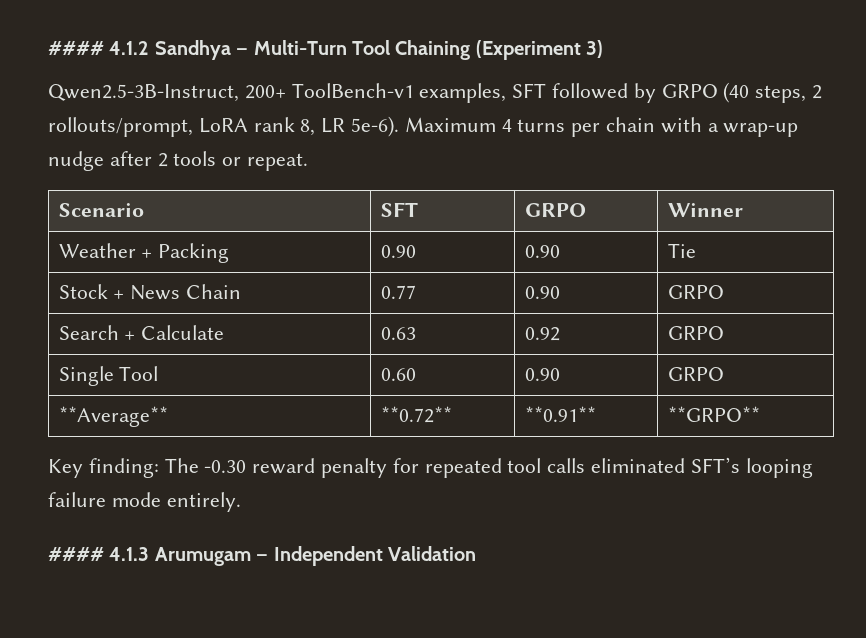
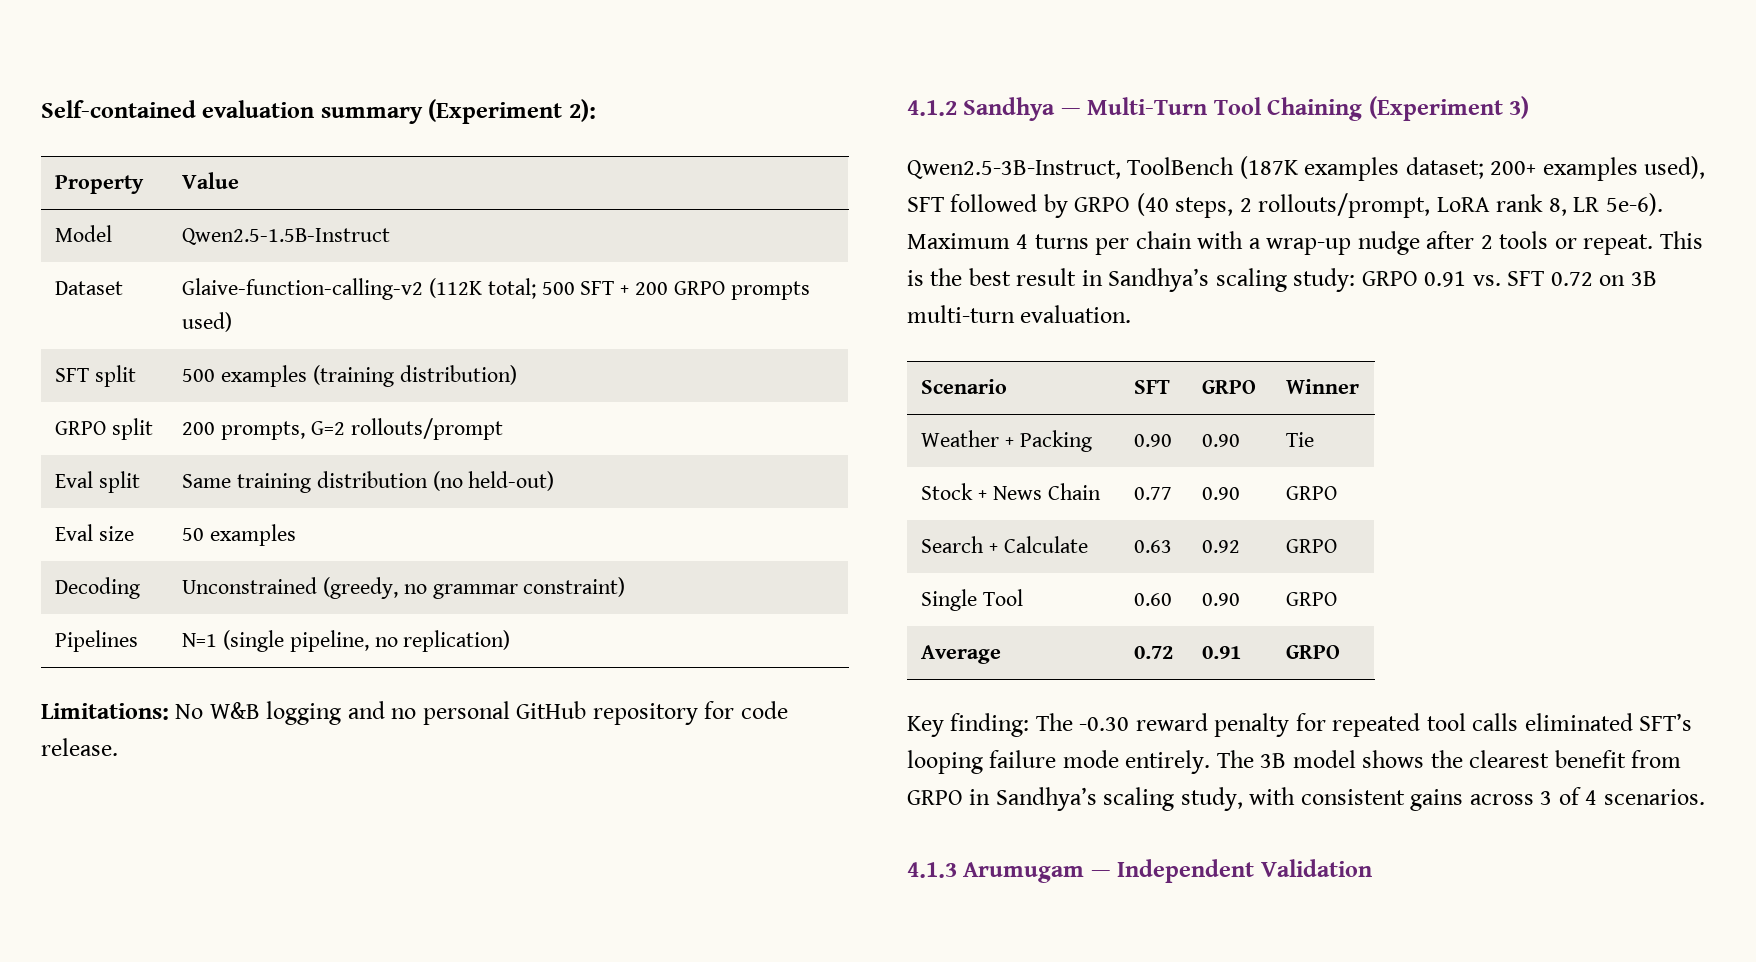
- #### 4.1.2 Sandhya — Multi-Turn Tool Chaining (Experiment 3)
+ Self-contained evaluation summary (Experiment 2):
+ Property | Value
+ Model | Qwen2.5-1.5B-Instruct
+ Dataset | Glaive-function-calling-v2 (112K total; 500 SFT + 200 GRPO prompts used)
+ SFT split | 500 examples (training distribution)
+ GRPO split | 200 prompts, G=2 rollouts/prompt
+ Eval split | Same training distribution (no held-out)
+ Eval size | 50 examples
+ Decoding | Unconstrained (greedy, no grammar constraint)
+ Pipelines | N=1 (single pipeline, no replication)
+ Limitations: No W&B logging and no personal GitHub repository for code release.
+ 4.1.2 Sandhya — Multi-Turn Tool Chaining (Experiment 3)
- Qwen2.5-3B-Instruct, 200+ ToolBench-v1 examples, SFT followed by GRPO (40 steps, 2 rollouts/prompt, LoRA rank 8, LR 5e-6).
+ Qwen2.5-3B-Instruct, ToolBench (187K examples dataset; 200+ examples used), SFT followed by GRPO (40 steps, 2 rollouts/prompt, LoRA rank 8, LR 5e-6).
+ This is the best result in Sandhya’s scaling study: GRPO 0.91 vs. SFT 0.72 on 3B multi-turn evaluation.
- **Average** | **0.72** | **0.91** | **GRPO**
+ Average | 0.72 | 0.91 | GRPO
- Key finding: The -0.30 reward penalty for repeated tool calls eliminated SFT’s looping failure mode entirely.
- #### 4.1.3 Arumugam — Independent Validation
+ Key finding: The -0.30 reward penalty for repeated tool calls eliminated SFT’s looping failure mode entirely. The 3B model shows the clearest benefit from GRPO in Sandhya’s scaling study, with consistent gains across 3 of 4 scenarios.
+ 4.1.3 Arumugam — Independent Validation

